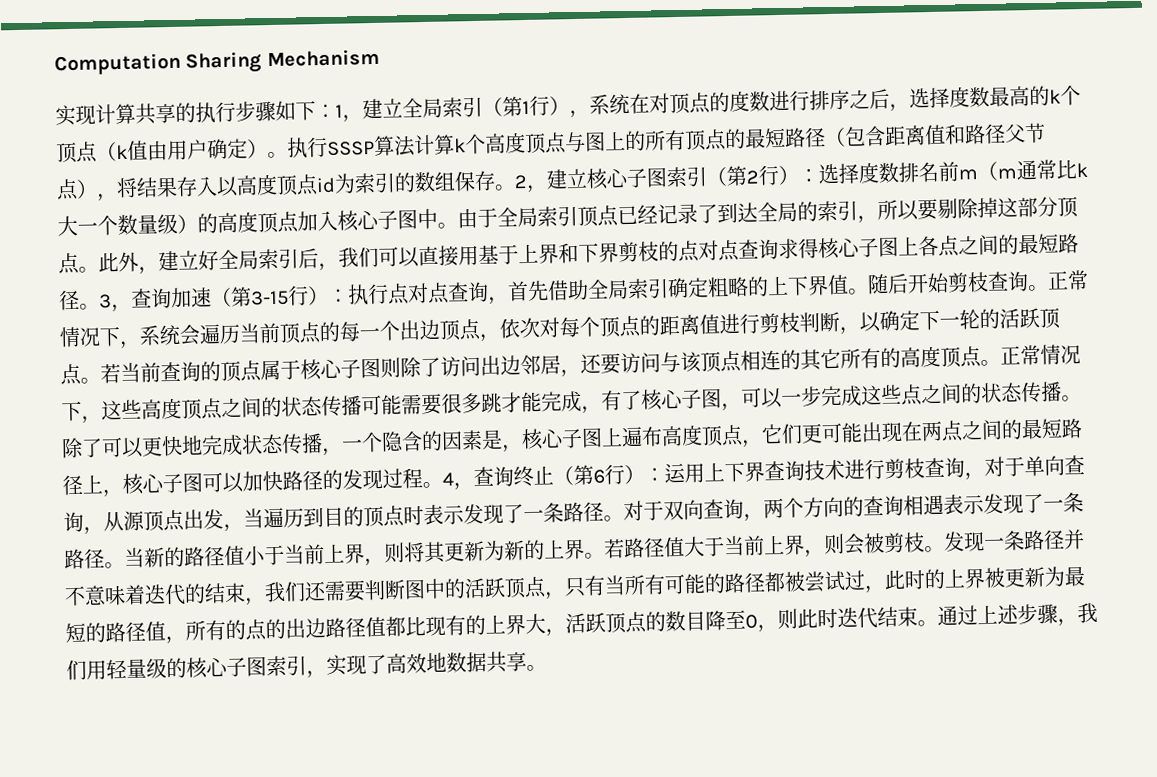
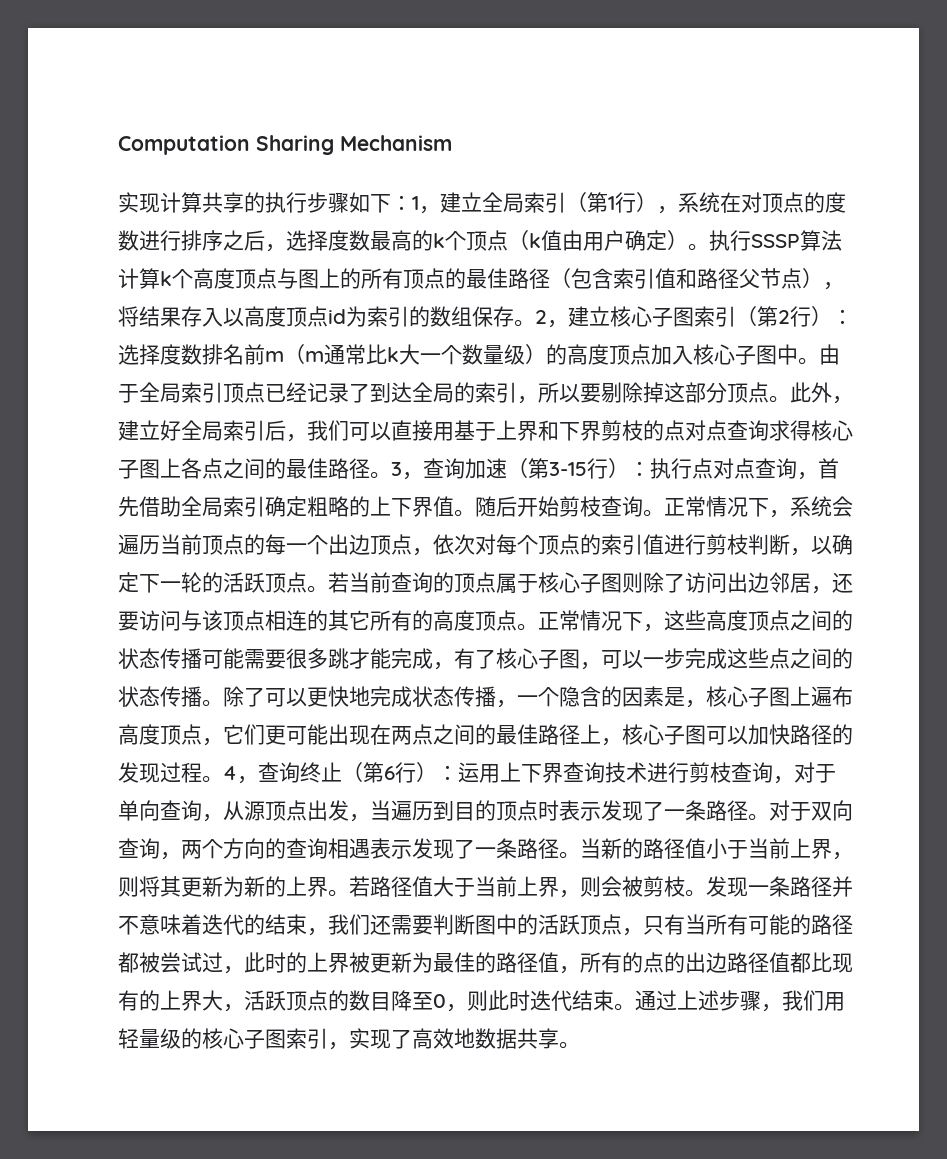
- 执行SSSP算法计算k个高度顶点与图上的所有顶点的最短路径（包含距离值和路径父节点），将结果存入以高度顶点id为索引的数组保存。
+ 执行SSSP算法计算k个高度顶点与图上的所有顶点的最佳路径（包含索引值和路径父节点），将结果存入以高度顶点id为索引的数组保存。
- 此外，建立好全局索引后，我们可以直接用基于上界和下界剪枝的点对点查询求得核心子图上各点之间的最短路径。
+ 此外，建立好全局索引后，我们可以直接用基于上界和下界剪枝的点对点查询求得核心子图上各点之间的最佳路径。
- 正常情况下，系统会遍历当前顶点的每一个出边顶点，依次对每个顶点的距离值进行剪枝判断，以确定下一轮的活跃顶点。
+ 正常情况下，系统会遍历当前顶点的每一个出边顶点，依次对每个顶点的索引值进行剪枝判断，以确定下一轮的活跃顶点。
- 除了可以更快地完成状态传播，一个隐含的因素是，核心子图上遍布高度顶点，它们更可能出现在两点之间的最短路径上，核心子图可以加快路径的发现过程。
+ 除了可以更快地完成状态传播，一个隐含的因素是，核心子图上遍布高度顶点，它们更可能出现在两点之间的最佳路径上，核心子图可以加快路径的发现过程。
- 发现一条路径并不意味着迭代的结束，我们还需要判断图中的活跃顶点，只有当所有可能的路径都被尝试过，此时的上界被更新为最短的路径值，所有的点的出边路径值都比现有的上界大，活跃顶点的数目降至0，则此时迭代结束。
+ 发现一条路径并不意味着迭代的结束，我们还需要判断图中的活跃顶点，只有当所有可能的路径都被尝试过，此时的上界被更新为最佳的路径值，所有的点的出边路径值都比现有的上界大，活跃顶点的数目降至0，则此时迭代结束。

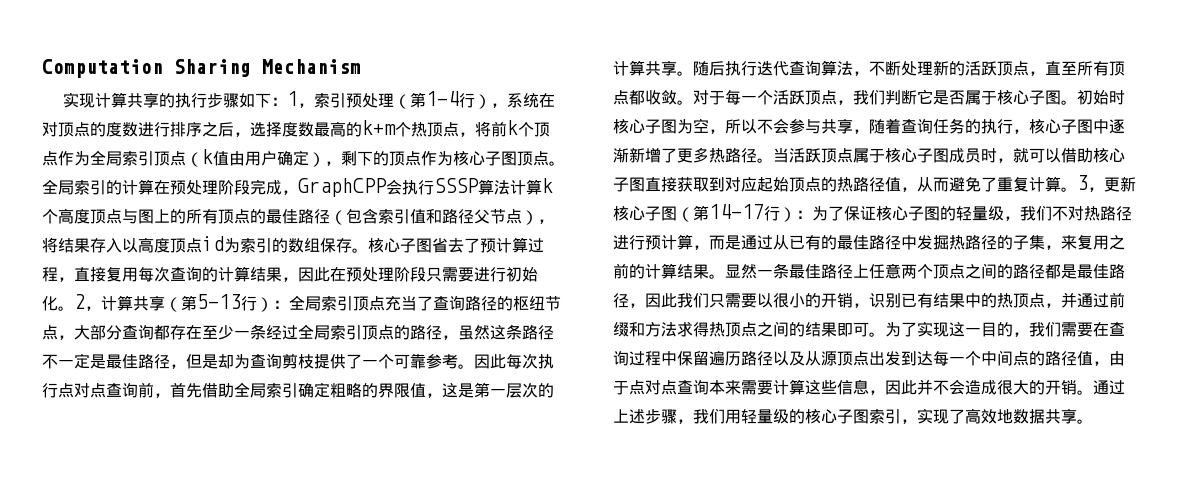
- 实现计算共享的执行步骤如下：1，建立全局索引（第1行），系统在对顶点的度数进行排序之后，选择度数最高的k个顶点（k值由用户确定）。执行SSSP算法计算k个高度顶点与图上的所有顶点的最佳路径（包含索引值和路径父节点），将结果存入以高度顶点id为索引的数组保存。
+ 实现计算共享的执行步骤如下：1，索引预处理（第1-4行），系统在对顶点的度数进行排序之后，选择度数最高的k+m个热顶点，将前k个顶点作为全局索引顶点（k值由用户确定），剩下的顶点作为核心子图顶点。全局索引的计算在预处理阶段完成，GraphCPP会执行SSSP算法计算k个高度顶点与图上的所有顶点的最佳路径（包含索引值和路径父节点），将结果存入以高度顶点id为索引的数组保存。
- 2，建立核心子图索引（第2行）：选择度数排名前m（m通常比k大一个数量级）的高度顶点加入核心子图中。由于全局索引顶点已经记录了到达全局的索引，所以要剔除掉这部分顶点。此外，建立好全局索引后，我们可以直接用基于上界和下界剪枝的点对点查询求得核心子图上各点之间的最佳路径。3，查询加速（第3-15行）：执行点对点查询，首先借助全局索引确定粗略的上下界值。随后开始剪枝查询。正常情况下，系统会遍历当前顶点的每一个出边顶点，依次对每个顶点的索引值进行剪枝判断，以确定下一轮的活跃顶点。若当前查询的顶点属于核心子图则除了访问出边邻居，还要访问与该顶点相连的其它所有的高度顶点。正常情况下，这些高度顶点之间的状态传播可能需要很多跳才能完成，有了核心子图，可以一步完成这些点之间的状态传播。除了可以更快地完成状态传播，一个隐含的因素是，核心子图上遍布高度顶点，它们更可能出现在两点之间的最佳路径上，核心子图可以加快路径的发现过程。4，查询终止（第6行）：运用上下界查询技术进行剪枝查询，对于单向查询，从源顶点出发，当遍历到目的顶点时表示发现了一条路径。对于双向查询，两个方向的查询相遇表示发现了一条路径。当新的路径值小于当前上界，则将其更新为新的上界。若路径值大于当前上界，则会被剪枝。发现一条路径并不意味着迭代的结束，我们还需要判断图中的活跃顶点，只有当所有可能的路径都被尝试过，此时的上界被更新为最佳的路径值，所有的点的出边路径值都比现有的上界大，活跃顶点的数目降至0，则此时迭代结束。
+ 核心子图省去了预计算过程，直接复用每次查询的计算结果，因此在预处理阶段只需要进行初始化。2，计算共享（第5-13行）：全局索引顶点充当了查询路径的枢纽节点，大部分查询都存在至少一条经过全局索引顶点的路径，虽然这条路径不一定是最佳路径，但是却为查询剪枝提供了一个可靠参考。因此每次执行点对点查询前，首先借助全局索引确定粗略的界限值，这是第一层次的计算共享。随后执行迭代查询算法，不断处理新的活跃顶点，直至所有顶点都收敛。对于每一个活跃顶点，我们判断它是否属于核心子图。初始时核心子图为空，所以不会参与共享，随着查询任务的执行，核心子图中逐渐新增了更多热路径。当活跃顶点属于核心子图成员时，就可以借助核心子图直接获取到对应起始顶点的热路径值，从而避免了重复计算。3，更新核心子图（第14-17行）：为了保证核心子图的轻量级，我们不对热路径进行预计算，而是通过从已有的最佳路径中发掘热路径的子集，来复用之前的计算结果。显然一条最佳路径上任意两个顶点之间的路径都是最佳路径，因此我们只需要以很小的开销，识别已有结果中的热顶点，并通过前缀和方法求得热顶点之间的结果即可。为了实现这一目的，我们需要在查询过程中保留遍历路径以及从源顶点出发到达每一个中间点的路径值，由于点对点查询本来需要计算这些信息，因此并不会造成很大的开销。

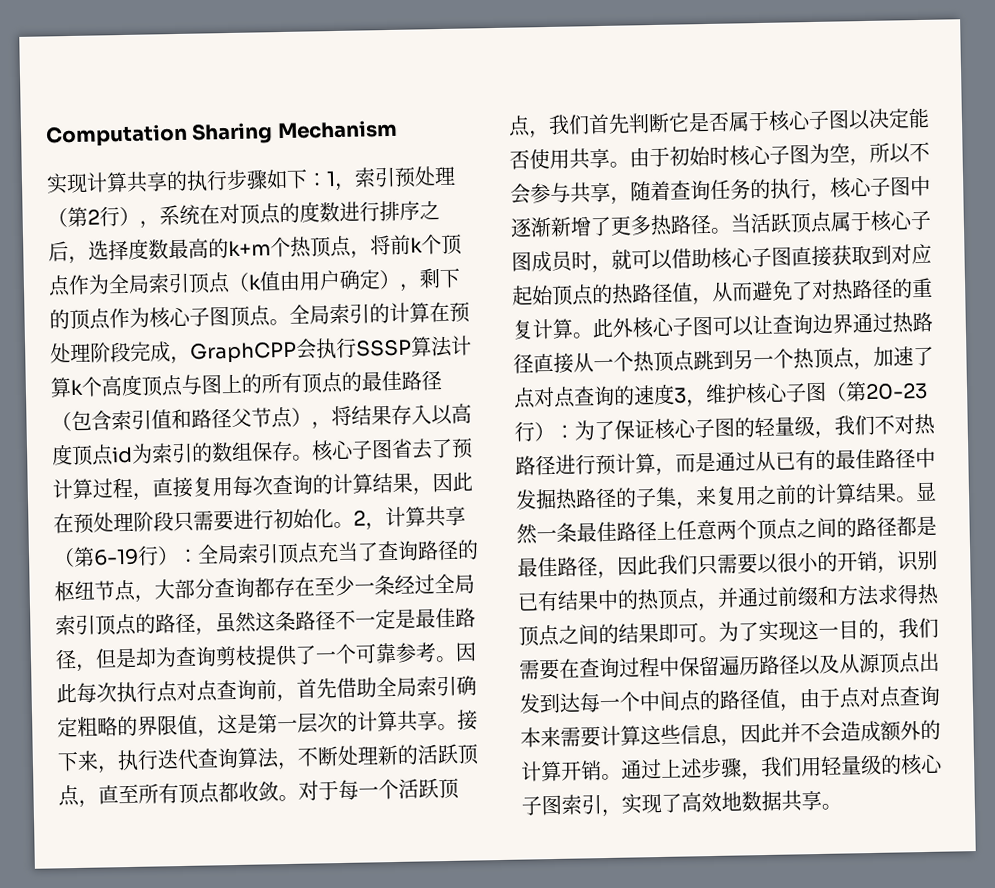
- 实现计算共享的执行步骤如下：1，索引预处理（第1-4行），系统在对顶点的度数进行排序之后，选择度数最高的k+m个热顶点，将前k个顶点作为全局索引顶点（k值由用户确定），剩下的顶点作为核心子图顶点。
+ 实现计算共享的执行步骤如下：1，索引预处理（第2行），系统在对顶点的度数进行排序之后，选择度数最高的k+m个热顶点，将前k个顶点作为全局索引顶点（k值由用户确定），剩下的顶点作为核心子图顶点。
- 2，计算共享（第5-13行）：全局索引顶点充当了查询路径的枢纽节点，大部分查询都存在至少一条经过全局索引顶点的路径，虽然这条路径不一定是最佳路径，但是却为查询剪枝提供了一个可靠参考。
+ 2，计算共享（第6-19行）：全局索引顶点充当了查询路径的枢纽节点，大部分查询都存在至少一条经过全局索引顶点的路径，虽然这条路径不一定是最佳路径，但是却为查询剪枝提供了一个可靠参考。
- 随后执行迭代查询算法，不断处理新的活跃顶点，直至所有顶点都收敛。
+ 接下来，执行迭代查询算法，不断处理新的活跃顶点，直至所有顶点都收敛。
- 对于每一个活跃顶点，我们判断它是否属于核心子图。初始时核心子图为空，所以不会参与共享，随着查询任务的执行，核心子图中逐渐新增了更多热路径。
+ 对于每一个活跃顶点，我们首先判断它是否属于核心子图以决定能否使用共享。由于初始时核心子图为空，所以不会参与共享，随着查询任务的执行，核心子图中逐渐新增了更多热路径。
- 当活跃顶点属于核心子图成员时，就可以借助核心子图直接获取到对应起始顶点的热路径值，从而避免了重复计算。3，更新核心子图（第14-17行）：为了保证核心子图的轻量级，我们不对热路径进行预计算，而是通过从已有的最佳路径中发掘热路径的子集，来复用之前的计算结果。
+ 当活跃顶点属于核心子图成员时，就可以借助核心子图直接获取到对应起始顶点的热路径值，从而避免了对热路径的重复计算。此外核心子图可以让查询边界通过热路径直接从一个热顶点跳到另一个热顶点，加速了点对点查询的速度3，维护核心子图（第20-23行）：为了保证核心子图的轻量级，我们不对热路径进行预计算，而是通过从已有的最佳路径中发掘热路径的子集，来复用之前的计算结果。
- 为了实现这一目的，我们需要在查询过程中保留遍历路径以及从源顶点出发到达每一个中间点的路径值，由于点对点查询本来需要计算这些信息，因此并不会造成很大的开销。
+ 为了实现这一目的，我们需要在查询过程中保留遍历路径以及从源顶点出发到达每一个中间点的路径值，由于点对点查询本来需要计算这些信息，因此并不会造成额外的计算开销。

